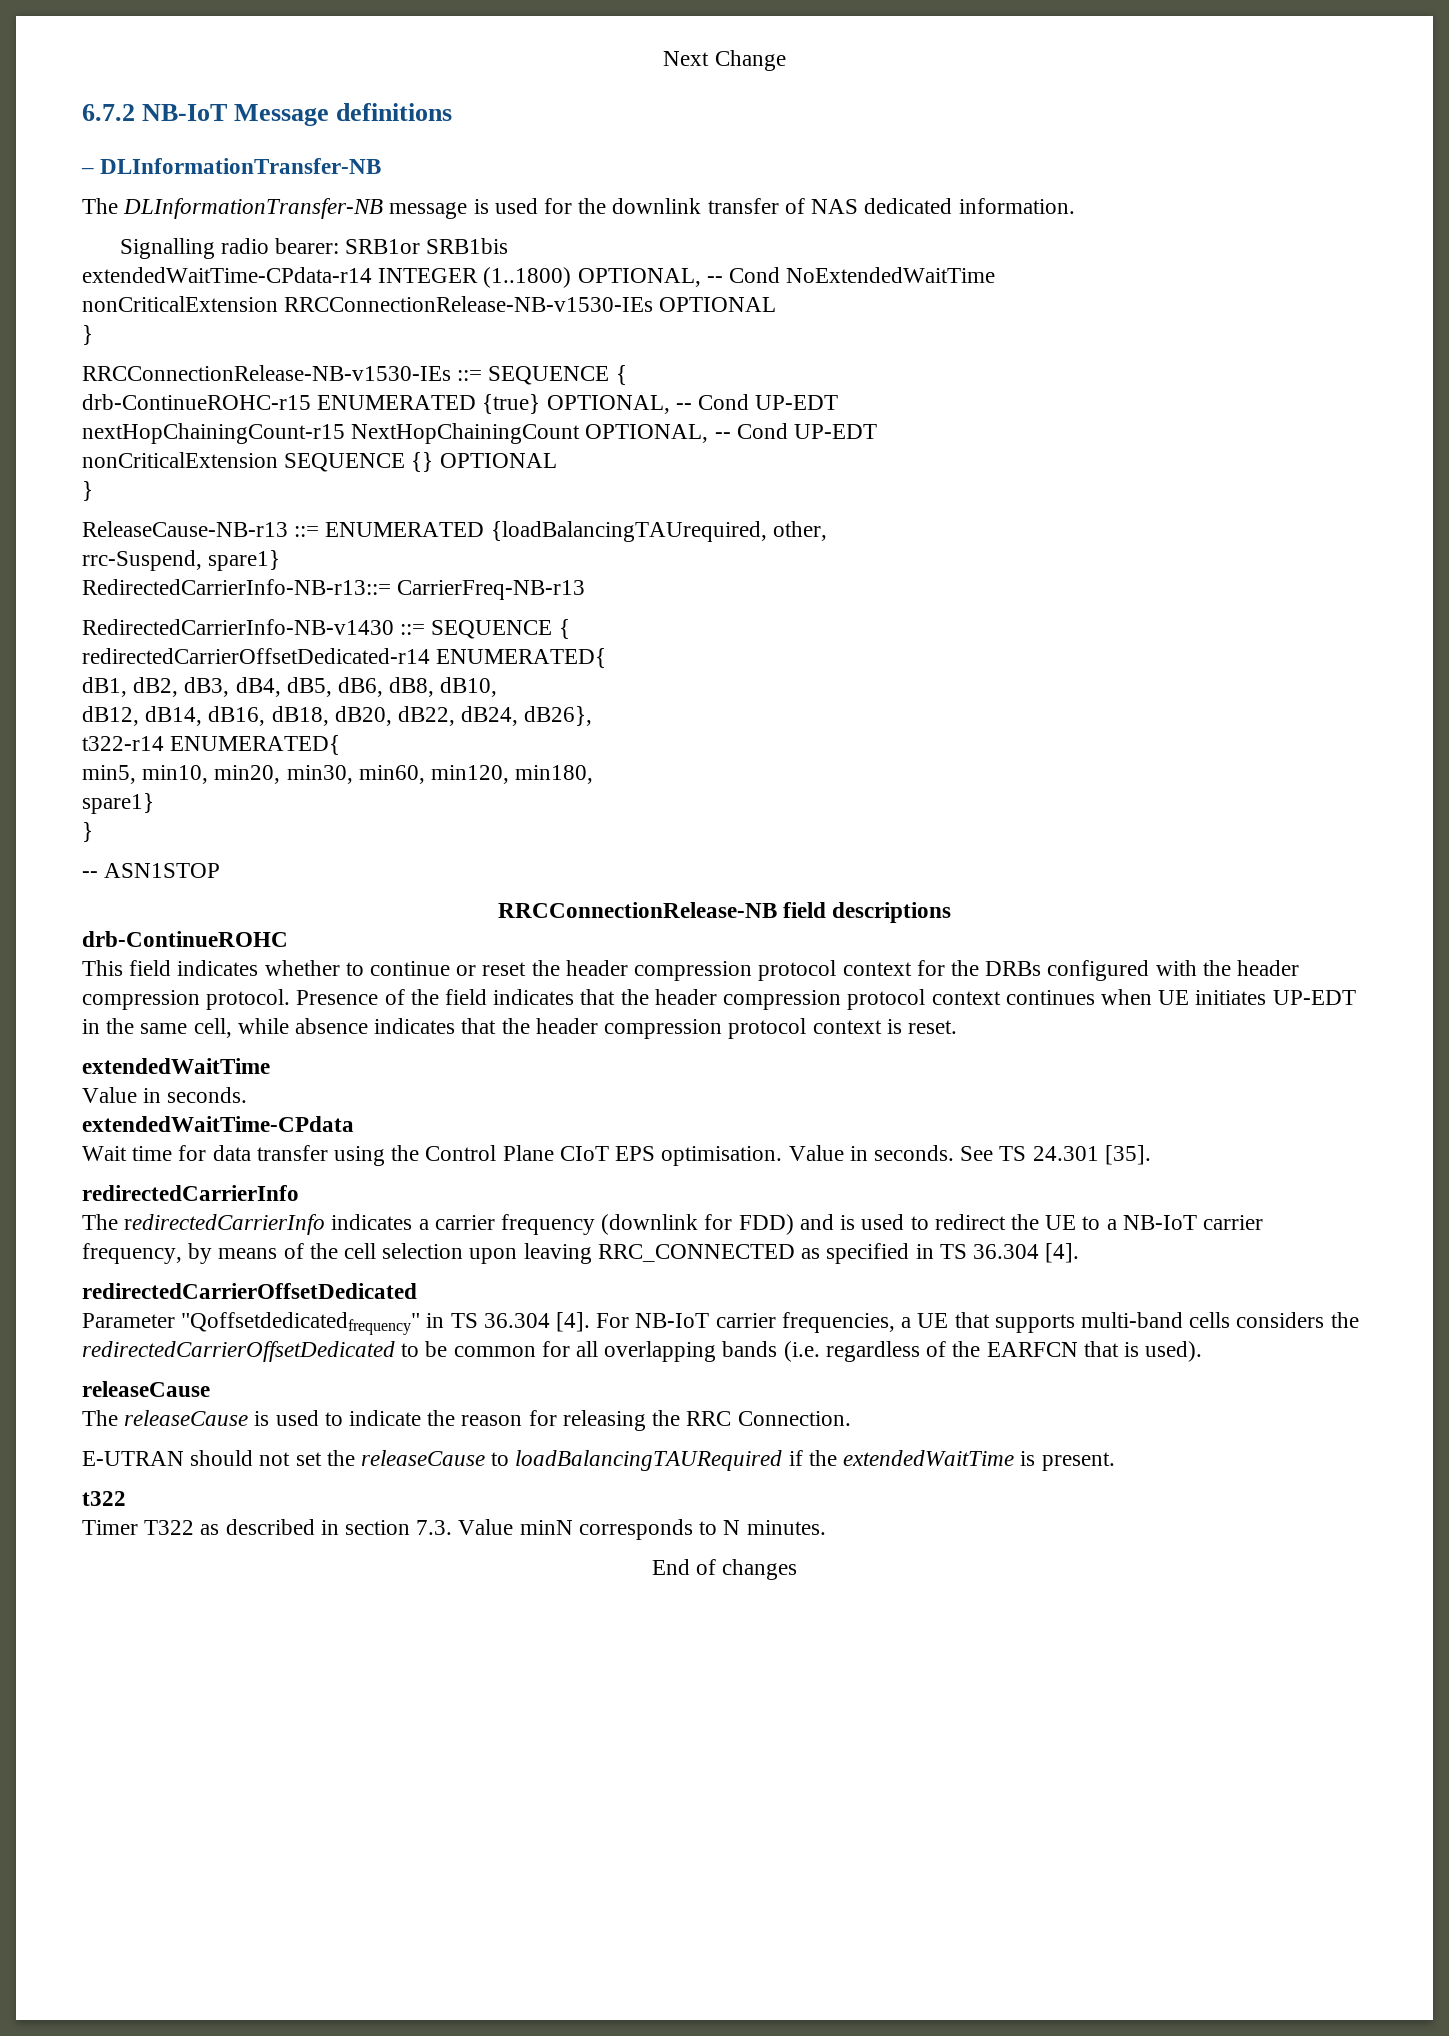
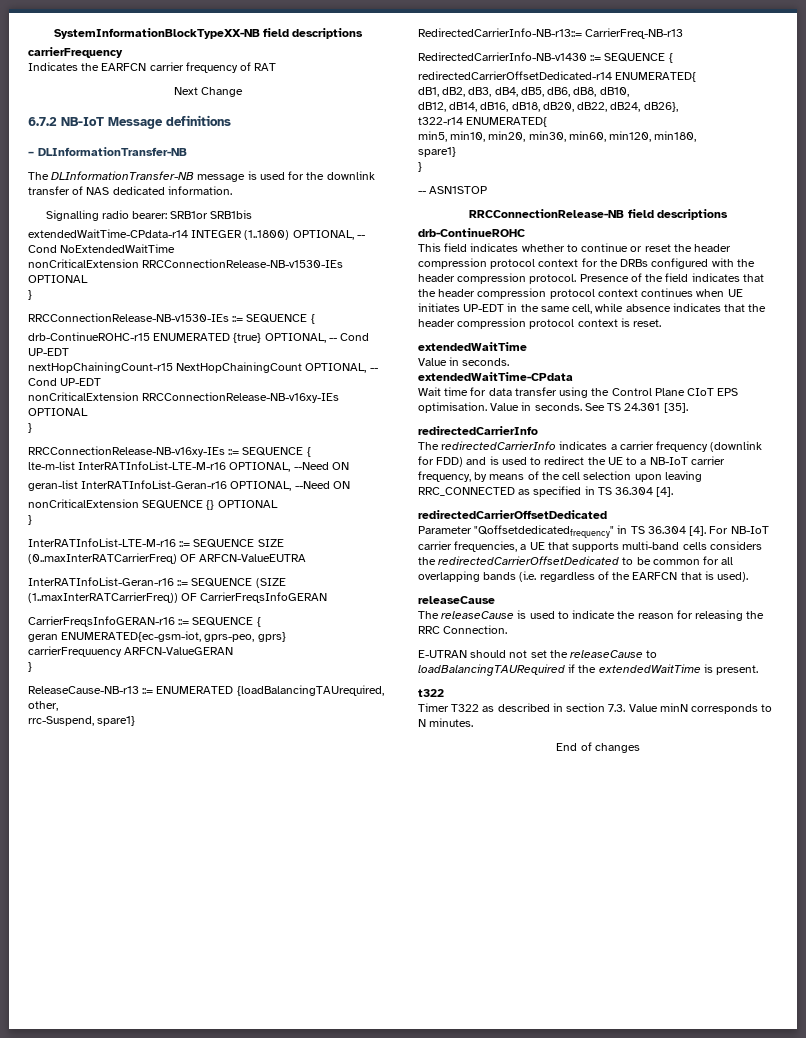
+ SystemInformationBlockTypeXX-NB field descriptions
+ carrierFrequency
+ Indicates the EARFCN carrier frequency of RAT
+ nonCriticalExtension RRCConnectionRelease-NB-v16xy-IEs OPTIONAL
+ }
+ RRCConnectionRelease-NB-v16xy-IEs ::= SEQUENCE {
+ lte-m-list InterRATInfoList-LTE-M-r16 OPTIONAL, --Need ON
+ geran-list InterRATInfoList-Geran-r16 OPTIONAL, --Need ON
+ InterRATInfoList-LTE-M-r16 ::= SEQUENCE SIZE (0..maxInterRATCarrierFreq) OF ARFCN-ValueEUTRA
+ InterRATInfoList-Geran-r16 ::= SEQUENCE (SIZE (1..maxInterRATCarrierFreq)) OF CarrierFreqsInfoGERAN
+ CarrierFreqsInfoGERAN-r16 ::= SEQUENCE {
+ geran ENUMERATED{ec-gsm-iot, gprs-peo, gprs}
+ carrierFrequuency ARFCN-ValueGERAN
+ }

